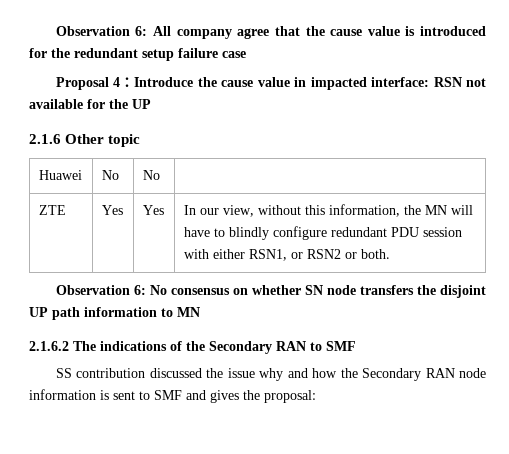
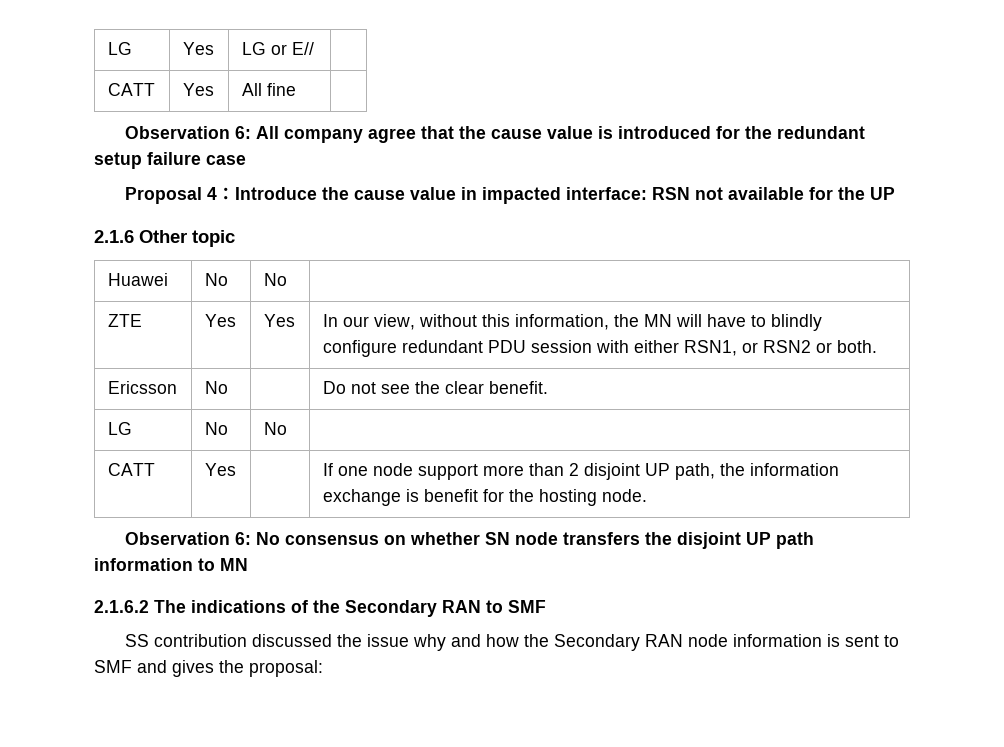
+ LG | Yes | LG or E// |
+ CATT | Yes | All fine |
+ Ericsson | No | | Do not see the clear benefit.
+ LG | No | No |
+ CATT | Yes | | If one node support more than 2 disjoint UP path, the information exchange is benefit for the hosting node.

